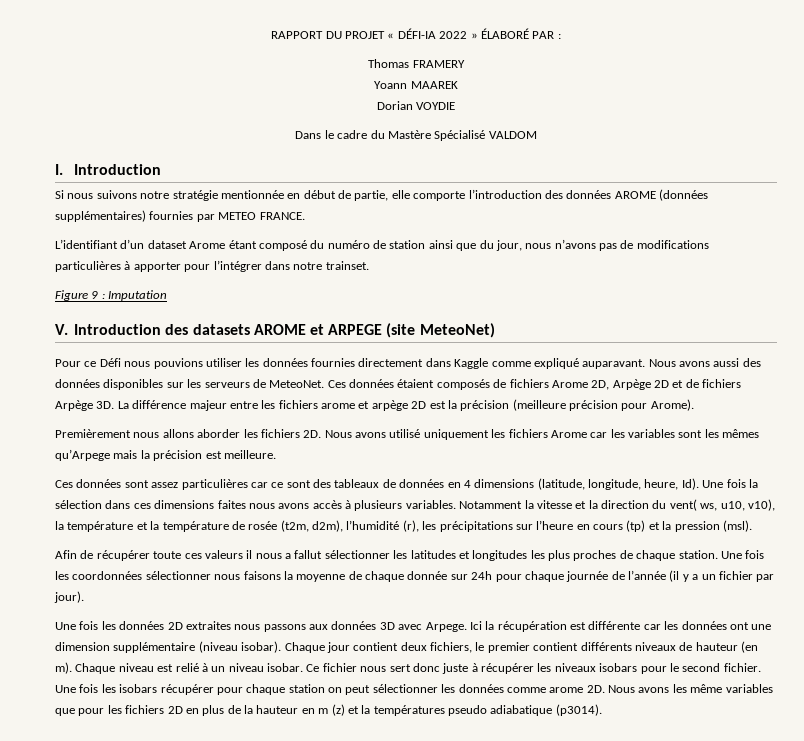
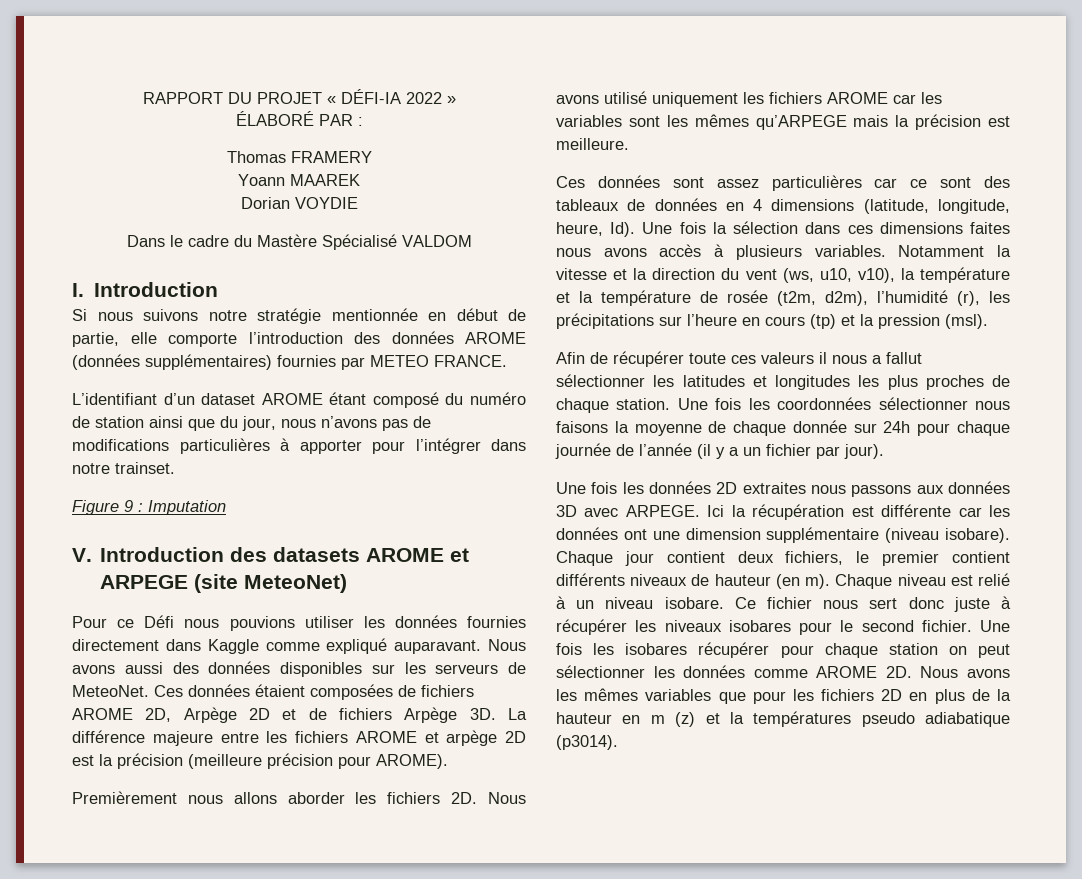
- RAPPORT DU PROJET « DÉFI-IA 2022 » ÉLABORÉ PAR :
+ RAPPORT DU PROJET « DÉFI-IA 2022 »
+ ÉLABORÉ PAR :
- L’identifiant d’un dataset Arome étant composé du numéro de station ainsi que du jour, nous n’avons pas de modifications particulières à apporter pour l’intégrer dans notre trainset.
+ L’identifiant d’un dataset AROME étant composé du numéro de station ainsi que du jour, nous n’avons pas de modifications particulières à apporter pour l’intégrer dans notre trainset.
- Ces données étaient composés de fichiers Arome 2D, Arpège 2D et de fichiers Arpège 3D.
+ Ces données étaient composées de fichiers AROME 2D, Arpège 2D et de fichiers Arpège 3D.
- La différence majeur entre les fichiers arome et arpège 2D est la précision (meilleure précision pour Arome).
+ La différence majeure entre les fichiers AROME et arpège 2D est la précision (meilleure précision pour AROME).
- Nous avons utilisé uniquement les fichiers Arome car les variables sont les mêmes qu’Arpege mais la précision est meilleure.
+ Nous avons utilisé uniquement les fichiers AROME car les variables sont les mêmes qu’ARPEGE mais la précision est meilleure.
- Notamment la vitesse et la direction du vent( ws, u10, v10), la température et la température de rosée (t2m, d2m), l’humidité (r), les précipitations sur l’heure en cours (tp) et la pression (msl).
+ Notamment la vitesse et la direction du vent (ws, u10, v10), la température et la température de rosée (t2m, d2m), l’humidité (r), les précipitations sur l’heure en cours (tp) et la pression (msl).
- Une fois les données 2D extraites nous passons aux données 3D avec Arpege.
+ Une fois les données 2D extraites nous passons aux données 3D avec ARPEGE.
- Ici la récupération est différente car les données ont une dimension supplémentaire (niveau isobar).
+ Ici la récupération est différente car les données ont une dimension supplémentaire (niveau isobare).
- Chaque niveau est relié à un niveau isobar.
+ Chaque niveau est relié à un niveau isobare.
- Ce fichier nous sert donc juste à récupérer les niveaux isobars pour le second fichier.
+ Ce fichier nous sert donc juste à récupérer les niveaux isobares pour le second fichier.
- Une fois les isobars récupérer pour chaque station on peut sélectionner les données comme arome 2D.
+ Une fois les isobares récupérer pour chaque station on peut sélectionner les données comme AROME 2D.
- Nous avons les même variables que pour les fichiers 2D en plus de la hauteur en m (z) et la températures pseudo adiabatique (p3014).
+ Nous avons les mêmes variables que pour les fichiers 2D en plus de la hauteur en m (z) et la températures pseudo adiabatique (p3014).

